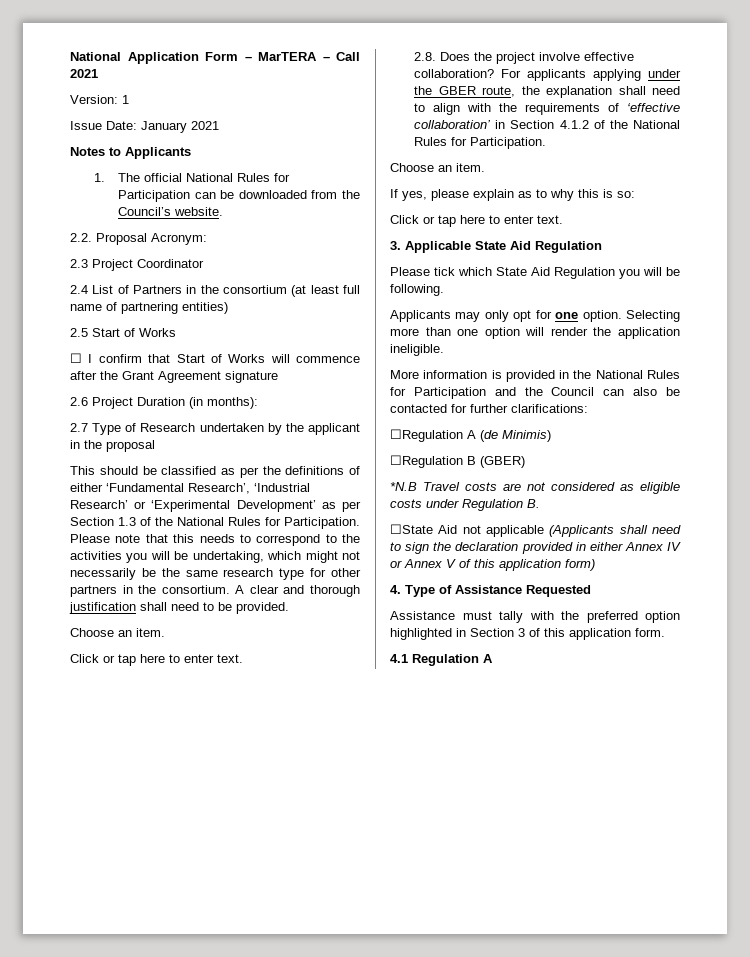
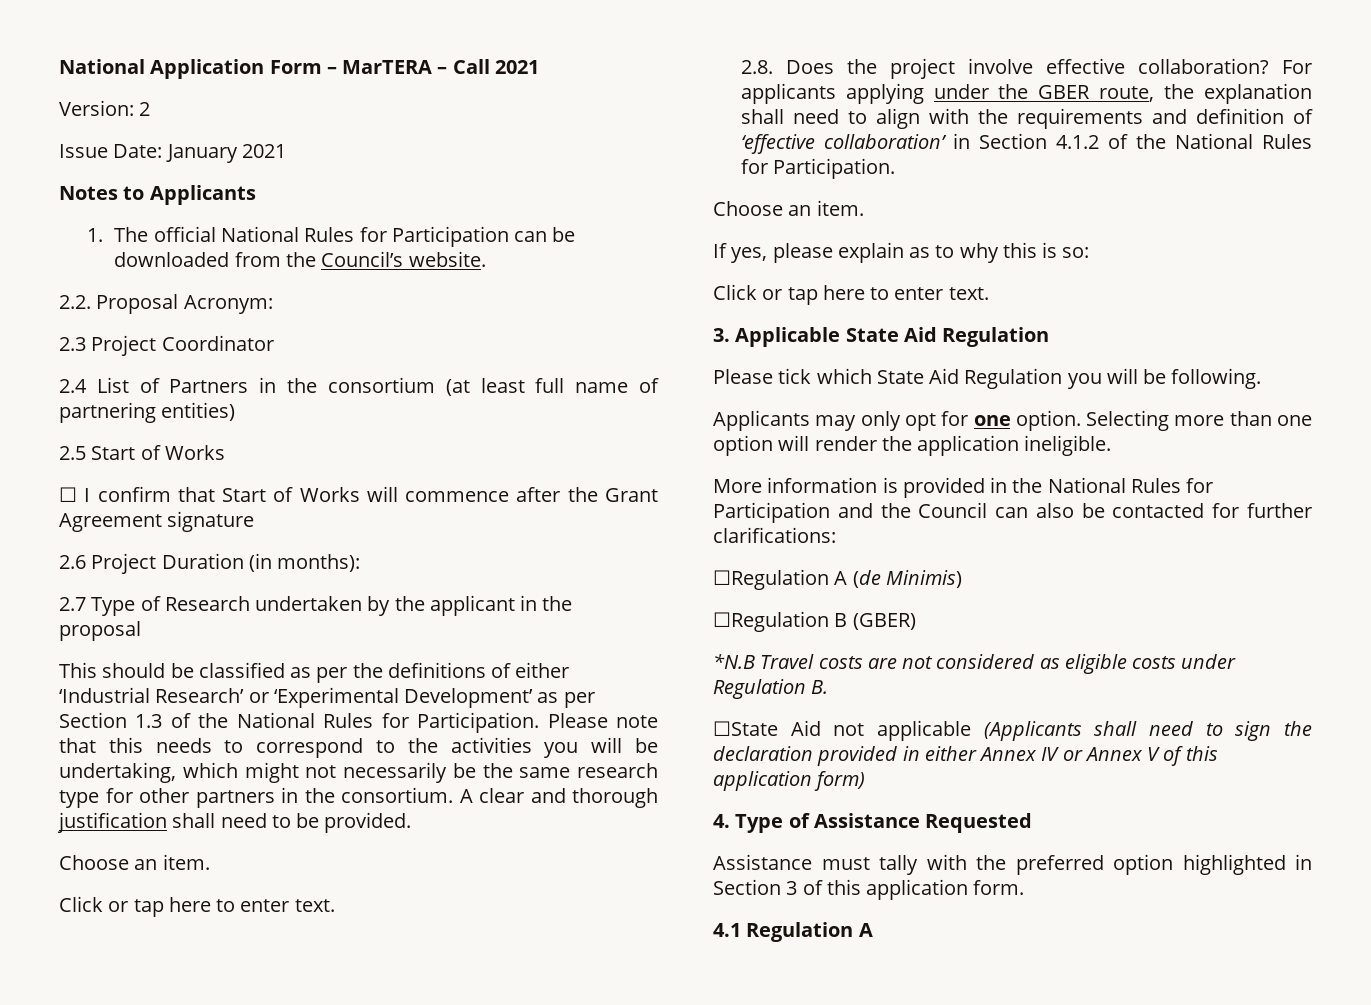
- Version: 1
+ Version: 2
- This should be classified as per the definitions of either ‘Fundamental Research’, ‘Industrial Research’ or ‘Experimental Development’ as per Section 1.3 of the National Rules for Participation.
+ This should be classified as per the definitions of either ‘Industrial Research’ or ‘Experimental Development’ as per Section 1.3 of the National Rules for Participation.
- For applicants applying under the GBER route, the explanation shall need to align with the requirements of ‘effective collaboration’ in Section 4.1.2 of the National Rules for Participation.
+ For applicants applying under the GBER route, the explanation shall need to align with the requirements and definition of ‘effective collaboration’ in Section 4.1.2 of the National Rules for Participation.

